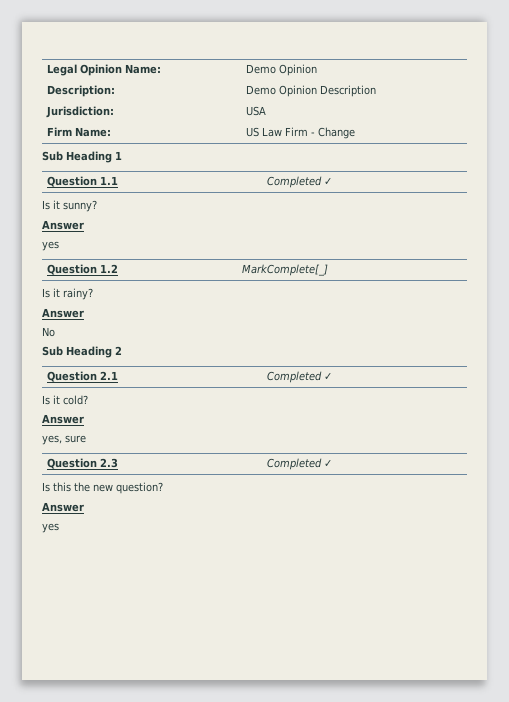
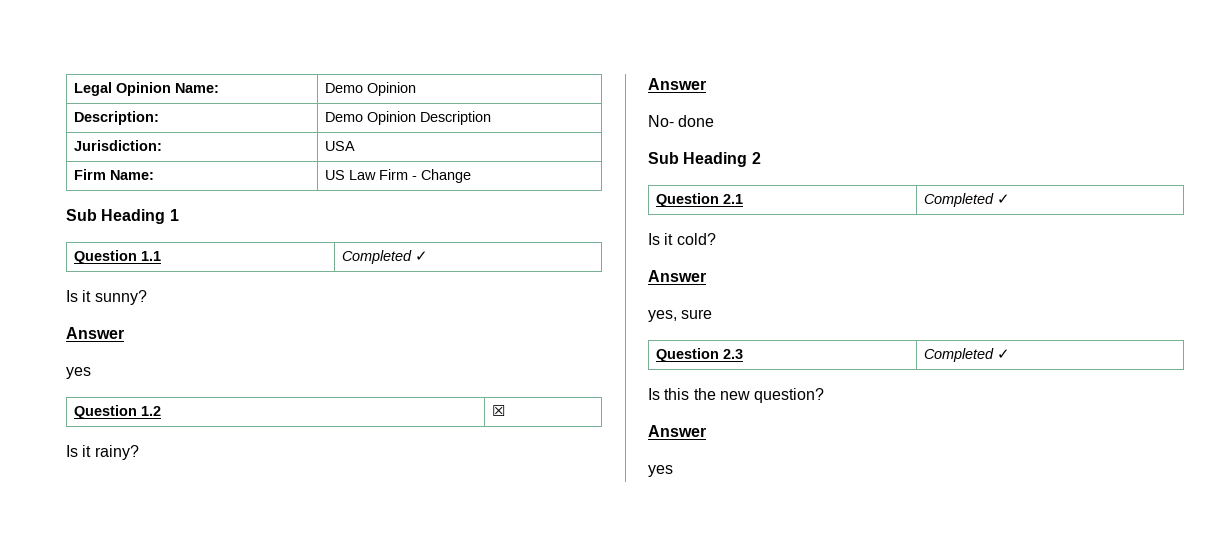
- Question 1.2 | MarkComplete[_]
+ Question 1.2 | ☒
- No
+ No- done

